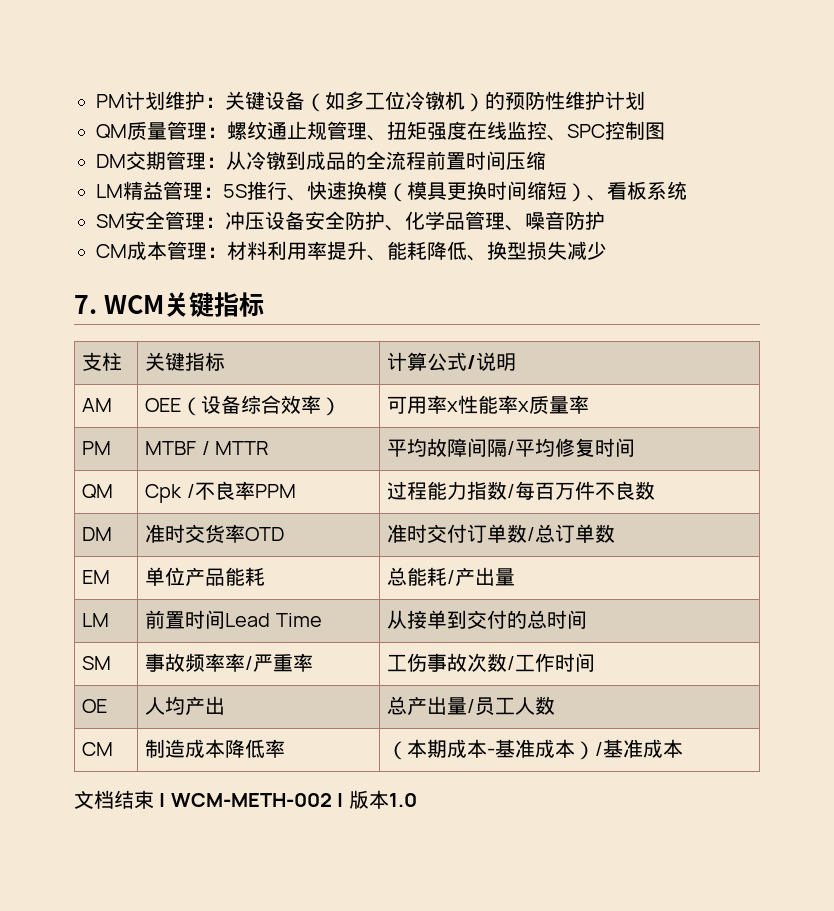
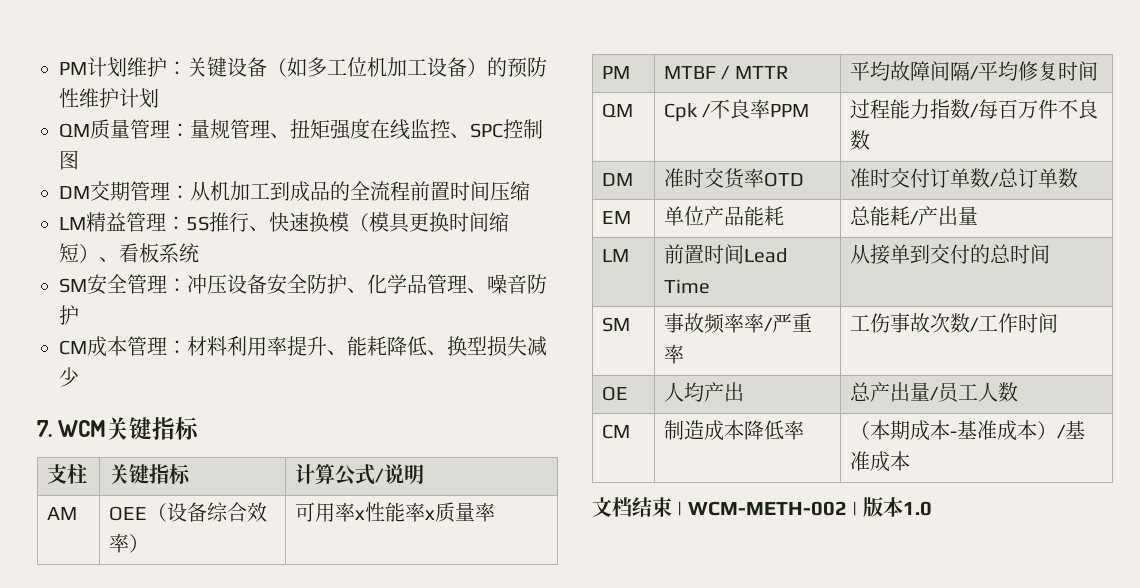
- PM计划维护：关键设备（如多工位冷镦机）的预防性维护计划
+ PM计划维护：关键设备（如多工位机加工设备）的预防性维护计划
- QM质量管理：螺纹通止规管理、扭矩强度在线监控、SPC控制图
+ QM质量管理：量规管理、扭矩强度在线监控、SPC控制图
- DM交期管理：从冷镦到成品的全流程前置时间压缩
+ DM交期管理：从机加工到成品的全流程前置时间压缩

